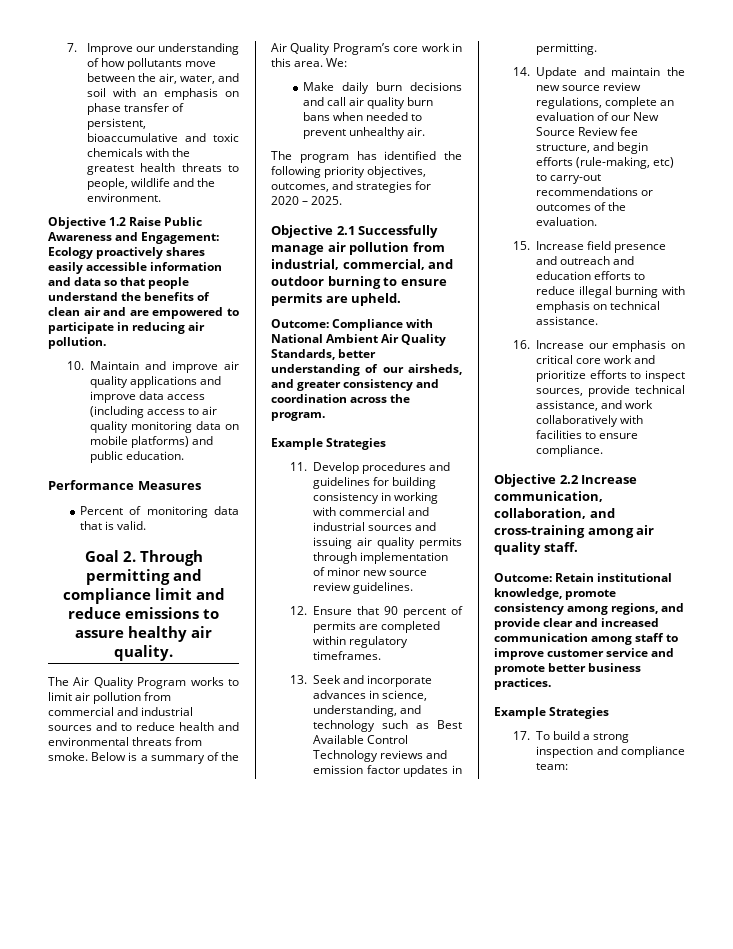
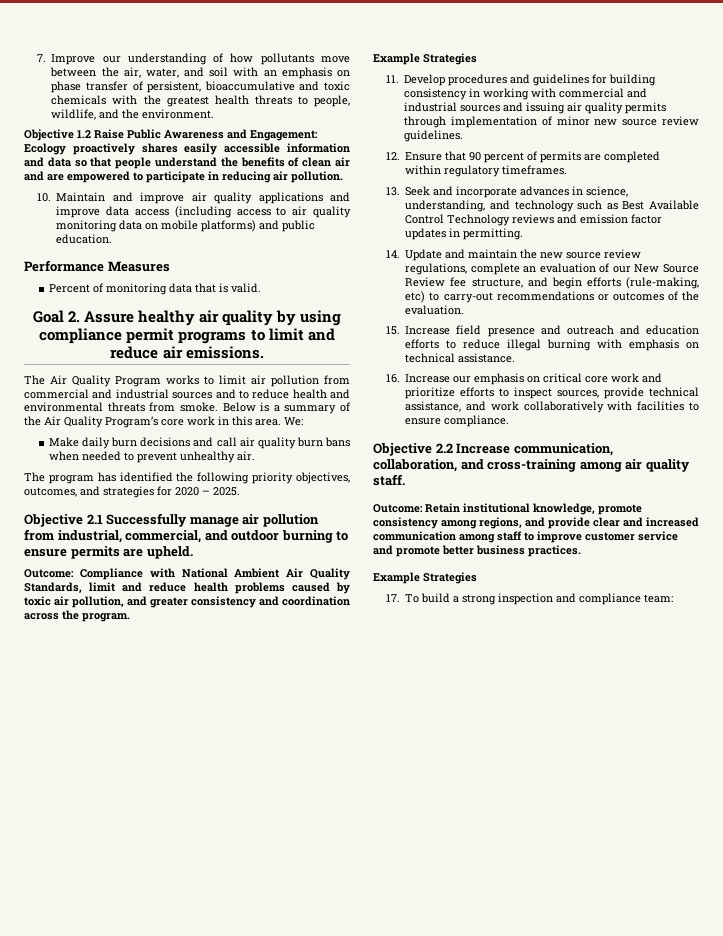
- 7. Improve our understanding of how pollutants move between the air, water, and soil with an emphasis on phase transfer of persistent, bioaccumulative and toxic chemicals with the greatest health threats to people, wildlife and the environment.
+ 7. Improve our understanding of how pollutants move between the air, water, and soil with an emphasis on phase transfer of persistent, bioaccumulative and toxic chemicals with the greatest health threats to people, wildlife, and the environment.
- Goal 2. Through permitting and compliance limit and reduce emissions to assure healthy air quality.
+ Goal 2. Assure healthy air quality by using compliance permit programs to limit and reduce air emissions.
- Outcome: Compliance with National Ambient Air Quality Standards, better understanding of our airsheds, and greater consistency and coordination across the program.
+ Outcome: Compliance with National Ambient Air Quality Standards, limit and reduce health problems caused by toxic air pollution, and greater consistency and coordination across the program.

